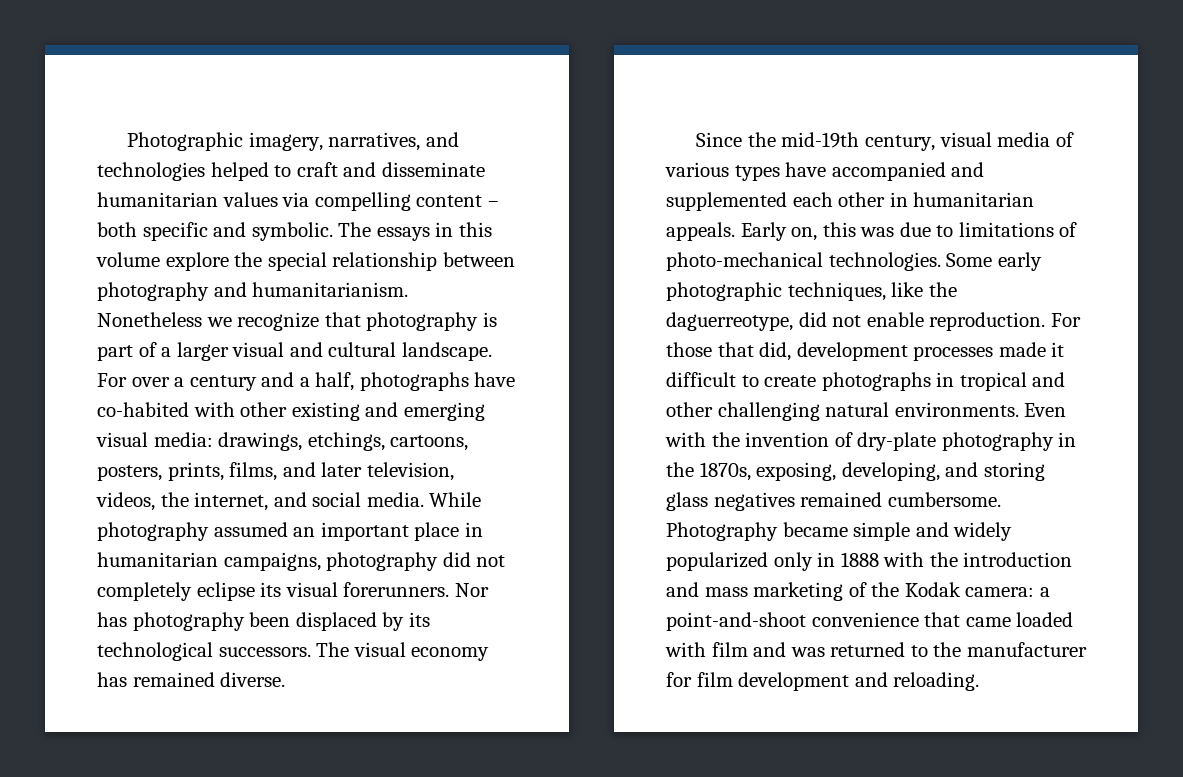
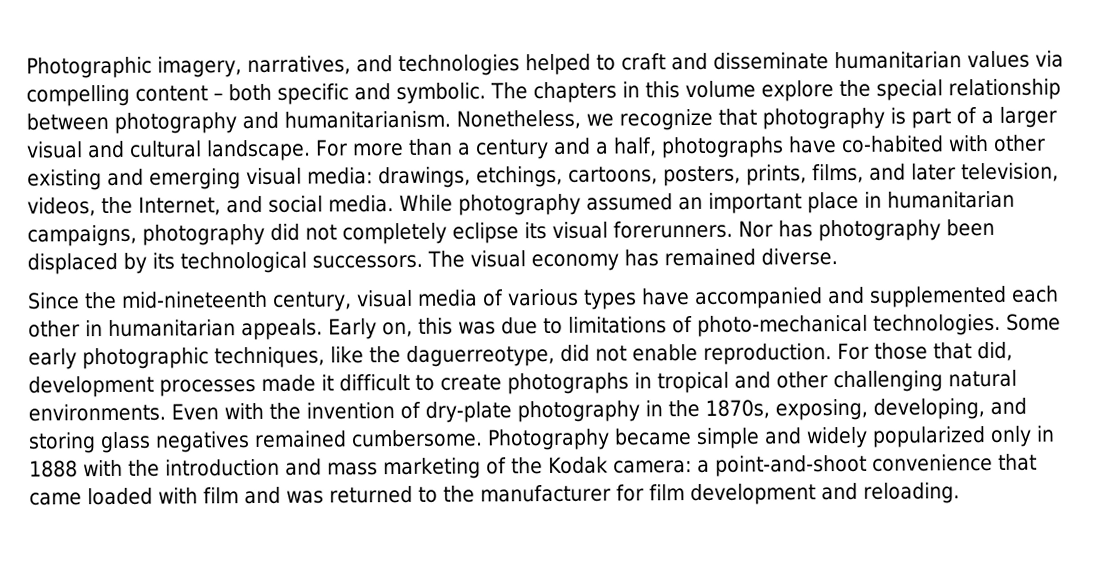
- The essays in this volume explore the special relationship between photography and humanitarianism.
+ The chapters in this volume explore the special relationship between photography and humanitarianism.
- Nonetheless we recognize that photography is part of a larger visual and cultural landscape.
+ Nonetheless, we recognize that photography is part of a larger visual and cultural landscape.
- For over a century and a half, photographs have co-habited with other existing and emerging visual media: drawings, etchings, cartoons, posters, prints, films, and later television, videos, the internet, and social media.
+ For more than a century and a half, photographs have co-habited with other existing and emerging visual media: drawings, etchings, cartoons, posters, prints, films, and later television, videos, the Internet, and social media.
- Since the mid-19th century, visual media of various types have accompanied and supplemented each other in humanitarian appeals.
+ Since the mid-nineteenth century, visual media of various types have accompanied and supplemented each other in humanitarian appeals.

